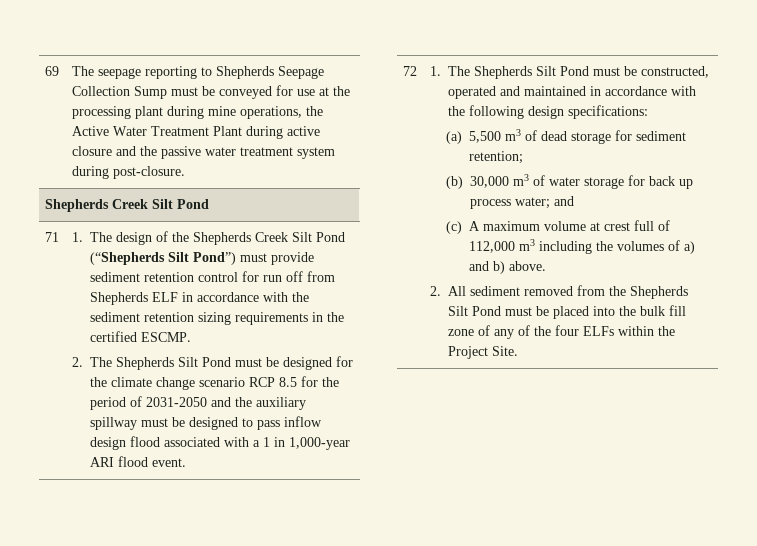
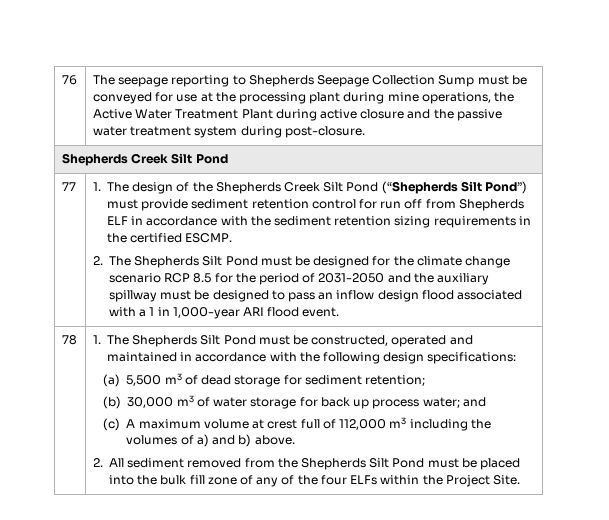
- 69 | The seepage reporting to Shepherds Seepage Collection Sump must be conveyed for use at the processing plant during mine operations, the Active Water Treatment Plant during active closure and the passive water treatment system during post-closure.
+ 76 | The seepage reporting to Shepherds Seepage Collection Sump must be conveyed for use at the processing plant during mine operations, the Active Water Treatment Plant during active closure and the passive water treatment system during post-closure.
- 71
+ 77
- 2. The Shepherds Silt Pond must be designed for the climate change scenario RCP 8.5 for the period of 2031-2050 and the auxiliary spillway must be designed to pass inflow design flood associated with a 1 in 1,000-year ARI flood event.
+ 2. The Shepherds Silt Pond must be designed for the climate change scenario RCP 8.5 for the period of 2031-2050 and the auxiliary spillway must be designed to pass an inflow design flood associated with a 1 in 1,000-year ARI flood event.
- 72
+ 78

